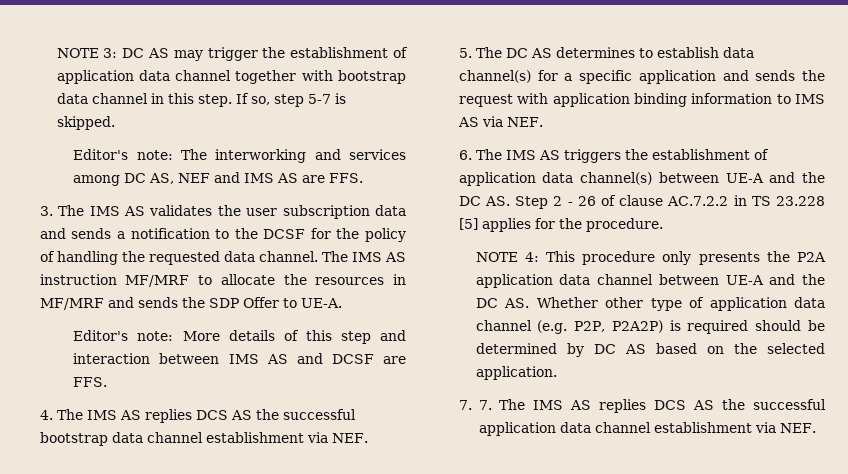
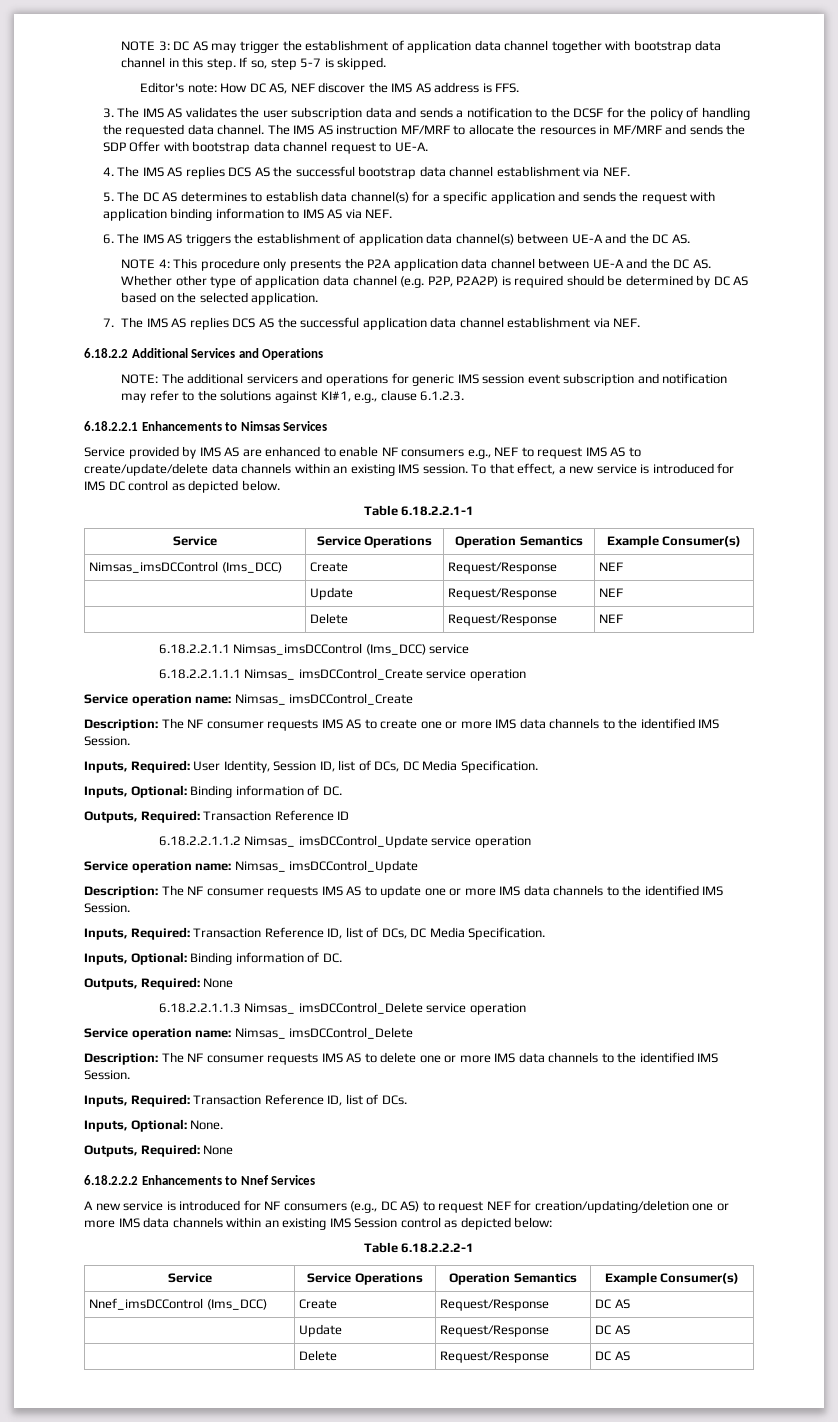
- Editor's note: The interworking and services among DC AS, NEF and IMS AS are FFS.
+ Editor's note: How DC AS, NEF discover the IMS AS address is FFS.
- The IMS AS instruction MF/MRF to allocate the resources in MF/MRF and sends the SDP Offer to UE-A.
- Editor's note: More details of this step and interaction between IMS AS and DCSF are FFS.
+ The IMS AS instruction MF/MRF to allocate the resources in MF/MRF and sends the SDP Offer with bootstrap data channel request to UE-A.
- 6. The IMS AS triggers the establishment of application data channel(s) between UE-A and the DC AS. Step 2 - 26 of clause AC.7.2.2 in TS 23.228 [5] applies for the procedure.
+ 6. The IMS AS triggers the establishment of application data channel(s) between UE-A and the DC AS.
- 7. 7. The IMS AS replies DCS AS the successful application data channel establishment via NEF.
+ 7. The IMS AS replies DCS AS the successful application data channel establishment via NEF.
+ 6.18.2.2 Additional Services and Operations
+ NOTE: The additional servicers and operations for generic IMS session event subscription and notification may refer to the solutions against KI#1, e.g., clause 6.1.2.3.
+ 6.18.2.2.1 Enhancements to Nimsas Services
+ Service provided by IMS AS are enhanced to enable NF consumers e.g., NEF to request IMS AS to create/update/delete data channels within an existing IMS session. To that effect, a new service is introduced for IMS DC control as depicted below.
+ Table 6.18.2.2.1-1
+ Service | Service Operations | Operation Semantics | Example Consumer(s)
+ Nimsas_imsDCControl (Ims_DCC) | Create | Request/Response | NEF
+ | Update | Request/Response | NEF
+ | Delete | Request/Response | NEF
+ 6.18.2.2.1.1 Nimsas_imsDCControl (Ims_DCC) service
+ 6.18.2.2.1.1.1 Nimsas_ imsDCControl_Create service operation
+ Service operation name: Nimsas_ imsDCControl_Create
+ Description: The NF consumer requests IMS AS to create one or more IMS data channels to the identified IMS Session.
+ Inputs, Required: User Identity, Session ID, list of DCs, DC Media Specification.
+ Inputs, Optional: Binding information of DC.
+ Outputs, Required: Transaction Reference ID
+ 6.18.2.2.1.1.2 Nimsas_ imsDCControl_Update service operation
+ Service operation name: Nimsas_ imsDCControl_Update
+ Description: The NF consumer requests IMS AS to update one or more IMS data channels to the identified IMS Session.
+ Inputs, Required: Transaction Reference ID, list of DCs, DC Media Specification.
+ Inputs, Optional: Binding information of DC.
+ Outputs, Required: None
+ 6.18.2.2.1.1.3 Nimsas_ imsDCControl_Delete service operation
+ Service operation name: Nimsas_ imsDCControl_Delete
+ Description: The NF consumer requests IMS AS to delete one or more IMS data channels to the identified IMS Session.
+ Inputs, Required: Transaction Reference ID, list of DCs.
+ Inputs, Optional: None.
+ Outputs, Required: None
+ 6.18.2.2.2 Enhancements to Nnef Services
+ A new service is introduced for NF consumers (e.g., DC AS) to request NEF for creation/updating/deletion one or more IMS data channels within an existing IMS Session control as depicted below:
+ Table 6.18.2.2.2-1
+ Service | Service Operations | Operation Semantics | Example Consumer(s)
+ Nnef_imsDCControl (Ims_DCC) | Create | Request/Response | DC AS
+ | Update | Request/Response | DC AS
+ | Delete | Request/Response | DC AS

